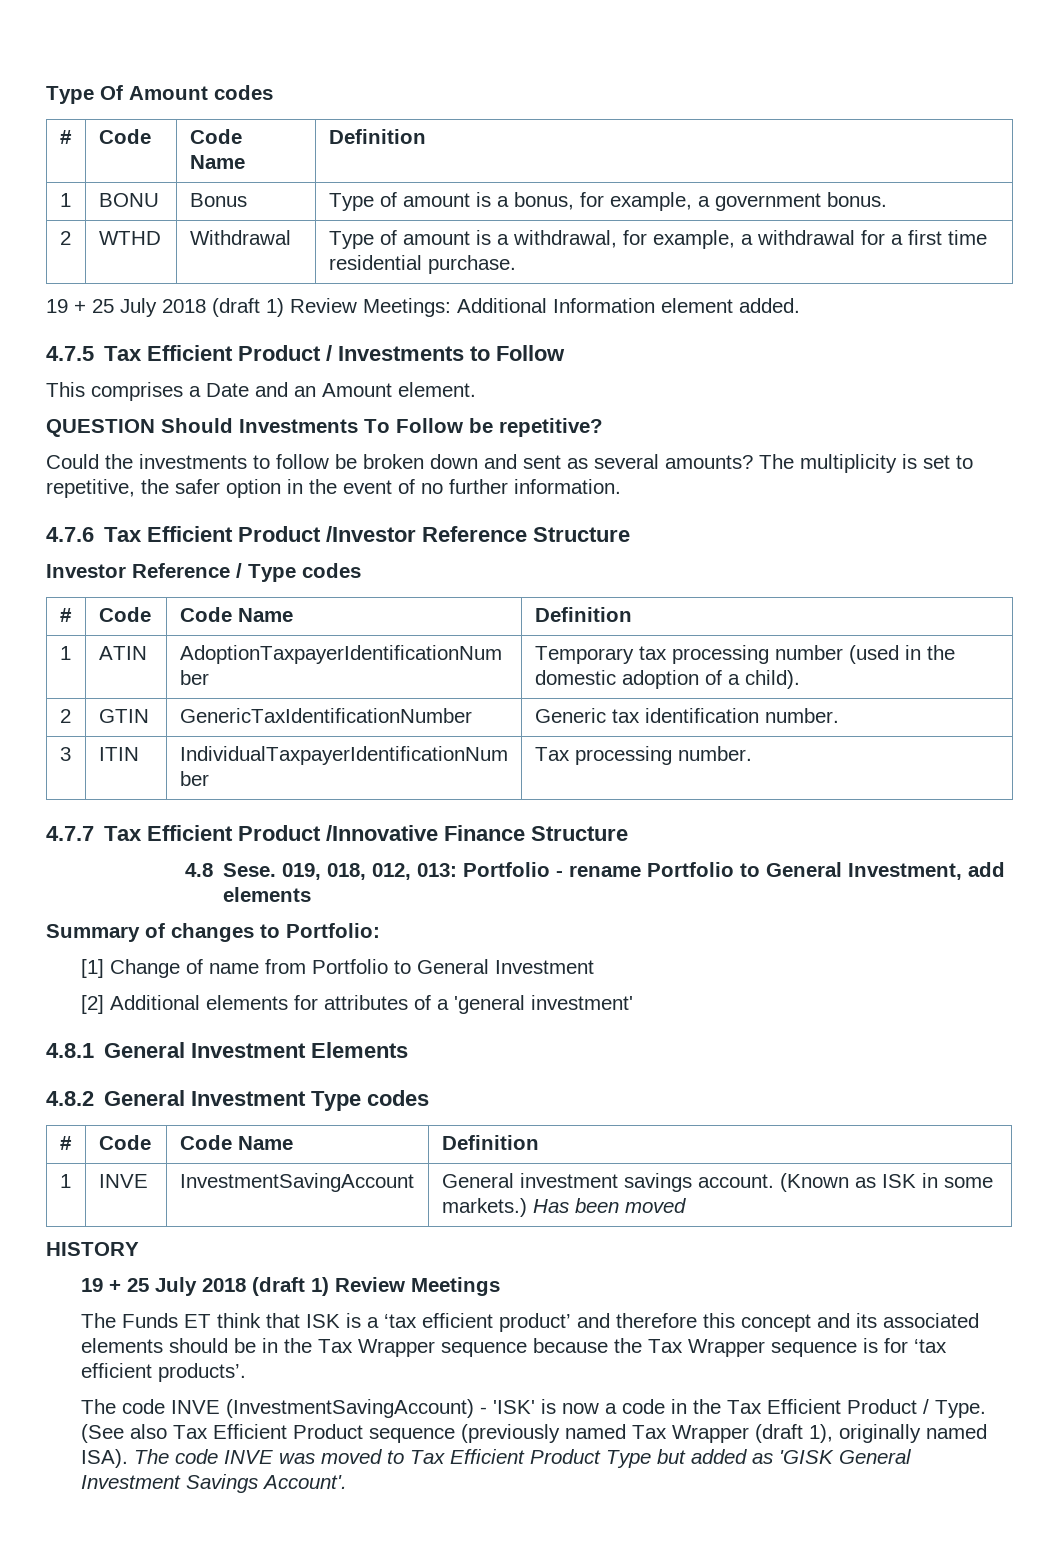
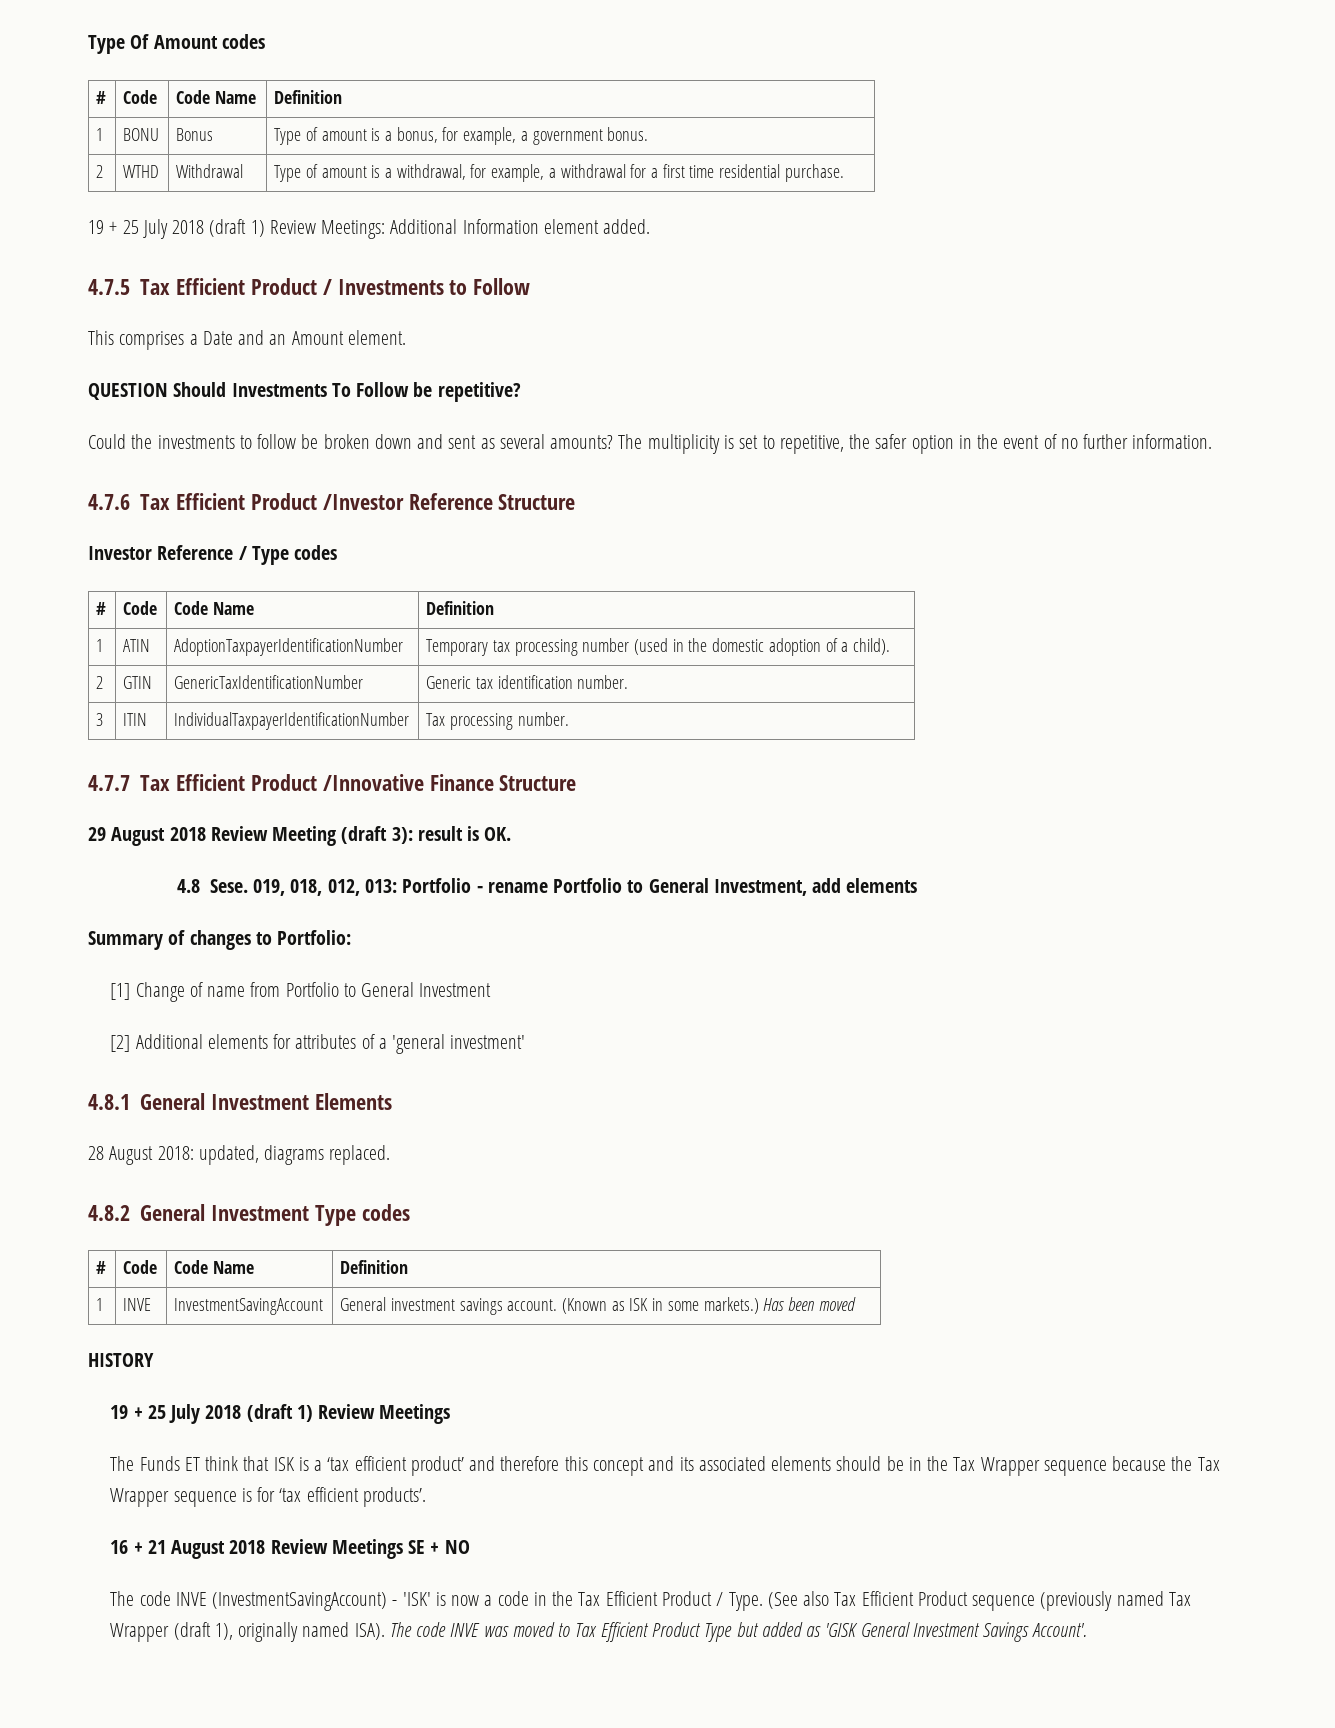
+ 29 August 2018 Review Meeting (draft 3): result is OK.
+ 28 August 2018: updated, diagrams replaced.
+ 16 + 21 August 2018 Review Meetings SE + NO

